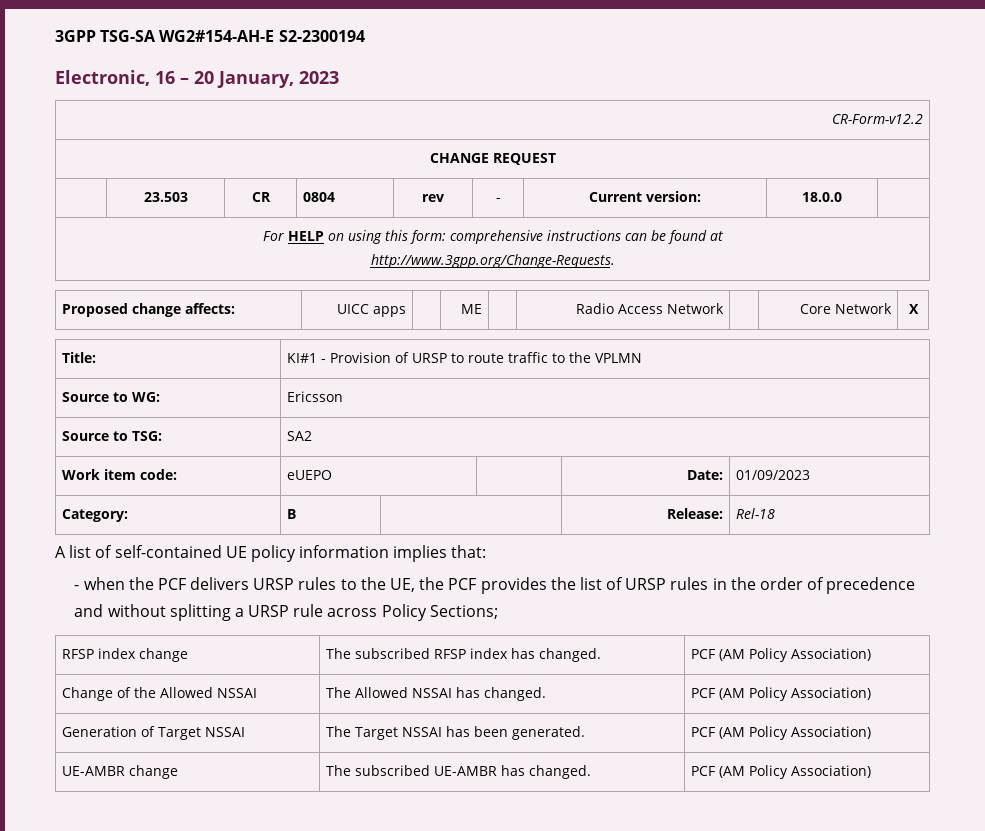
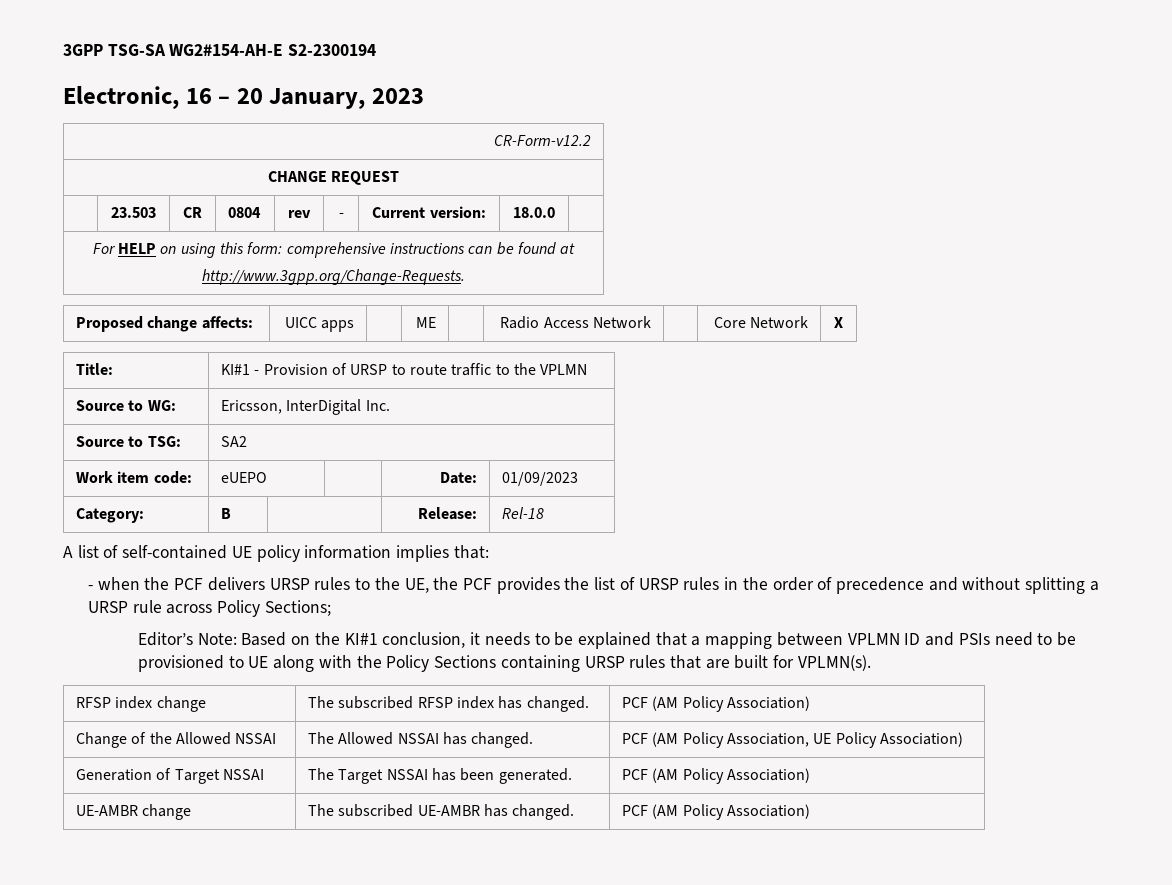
- Source to WG: | Ericsson
+ Source to WG: | Ericsson, InterDigital Inc.
+ Editor’s Note: Based on the KI#1 conclusion, it needs to be explained that a mapping between VPLMN ID and PSIs need to be provisioned to UE along with the Policy Sections containing URSP rules that are built for VPLMN(s).
- Change of the Allowed NSSAI | The Allowed NSSAI has changed. | PCF (AM Policy Association)
+ Change of the Allowed NSSAI | The Allowed NSSAI has changed. | PCF (AM Policy Association, UE Policy Association)

